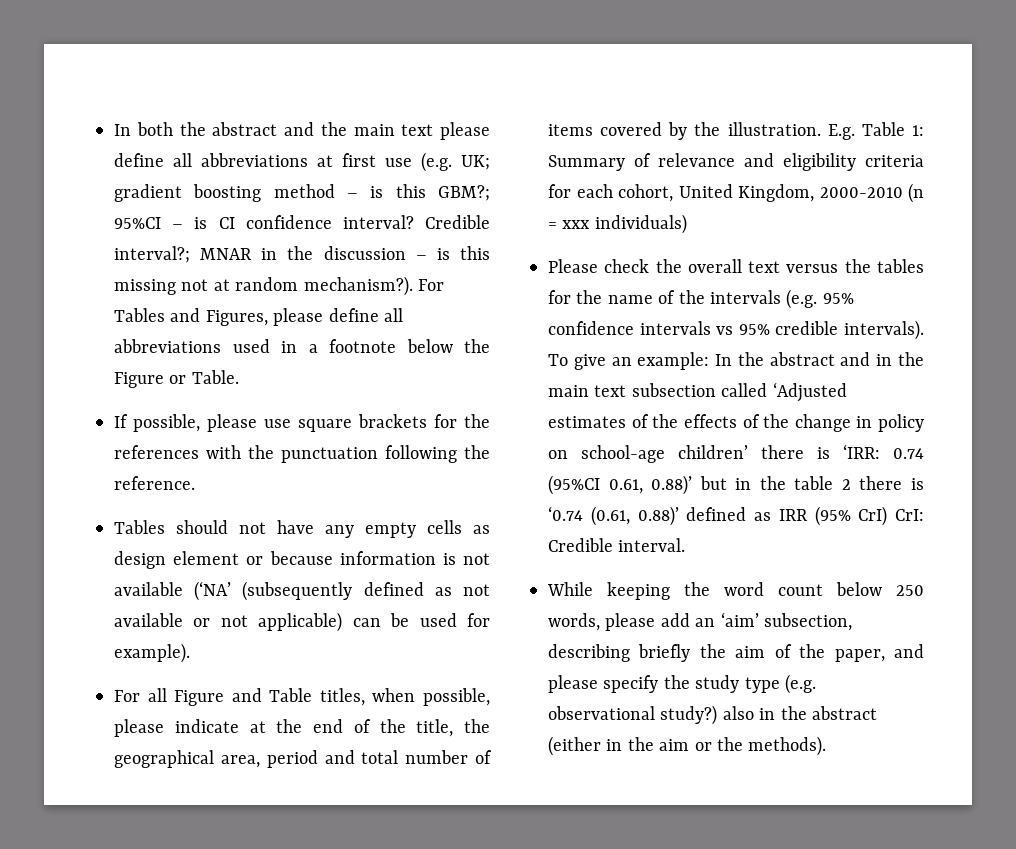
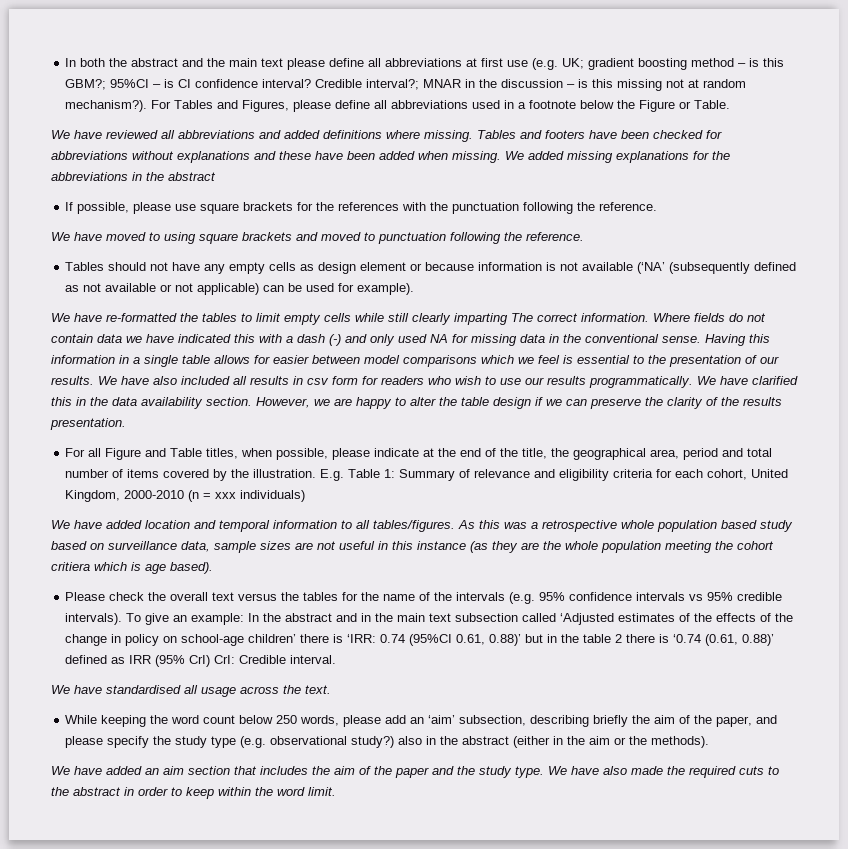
+ We have reviewed all abbreviations and added definitions where missing. Tables and footers have been checked for abbreviations without explanations and these have been added when missing. We added missing explanations for the abbreviations in the abstract
+ We have moved to using square brackets and moved to punctuation following the reference.
+ We have re-formatted the tables to limit empty cells while still clearly imparting The correct information. Where fields do not contain data we have indicated this with a dash (-) and only used NA for missing data in the conventional sense. Having this information in a single table allows for easier between model comparisons which we feel is essential to the presentation of our results. We have also included all results in csv form for readers who wish to use our results programmatically. We have clarified this in the data availability section. However, we are happy to alter the table design if we can preserve the clarity of the results presentation.
+ We have added location and temporal information to all tables/figures. As this was a retrospective whole population based study based on surveillance data, sample sizes are not useful in this instance (as they are the whole population meeting the cohort critiera which is age based).
+ We have standardised all usage across the text.
+ We have added an aim section that includes the aim of the paper and the study type. We have also made the required cuts to the abstract in order to keep within the word limit.

